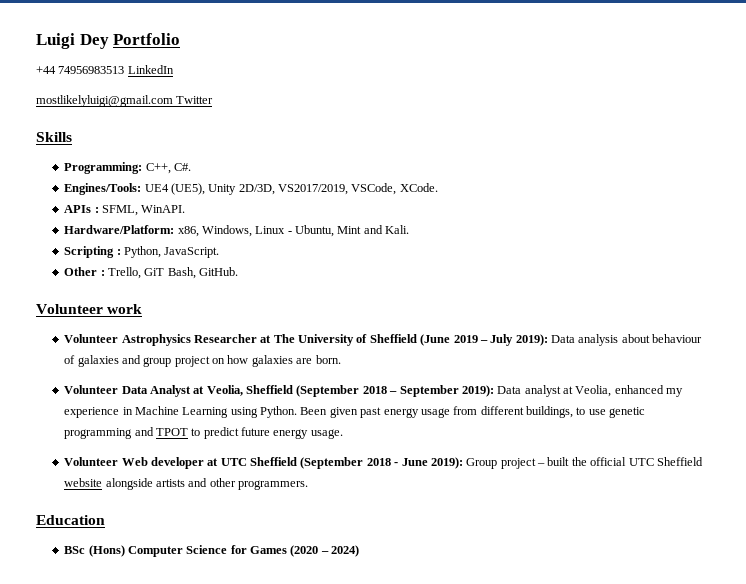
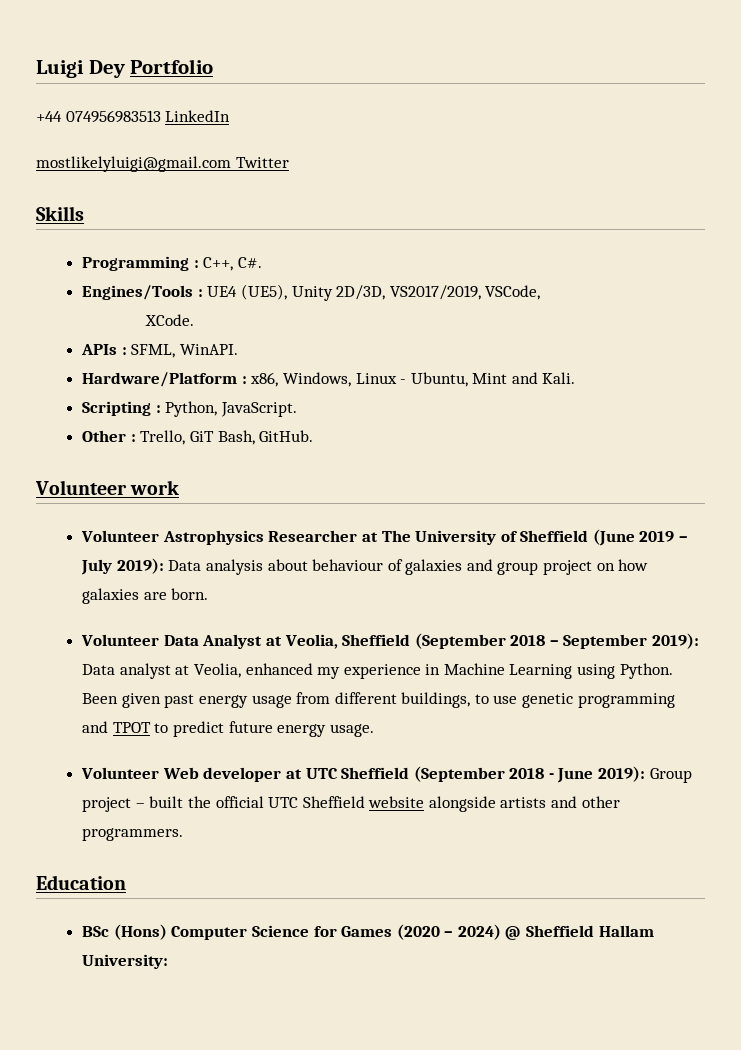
- +44 74956983513 LinkedIn
+ +44 074956983513 LinkedIn
- Programming: C++, C#.
+ Programming : C++, C#.
- Engines/Tools: UE4 (UE5), Unity 2D/3D, VS2017/2019, VSCode, XCode.
+ Engines/Tools : UE4 (UE5), Unity 2D/3D, VS2017/2019, VSCode,
+ XCode.
- Hardware/Platform: x86, Windows, Linux - Ubuntu, Mint and Kali.
+ Hardware/Platform : x86, Windows, Linux - Ubuntu, Mint and Kali.
- BSc (Hons) Computer Science for Games (2020 – 2024)
+ BSc (Hons) Computer Science for Games (2020 – 2024) @ Sheffield Hallam University:

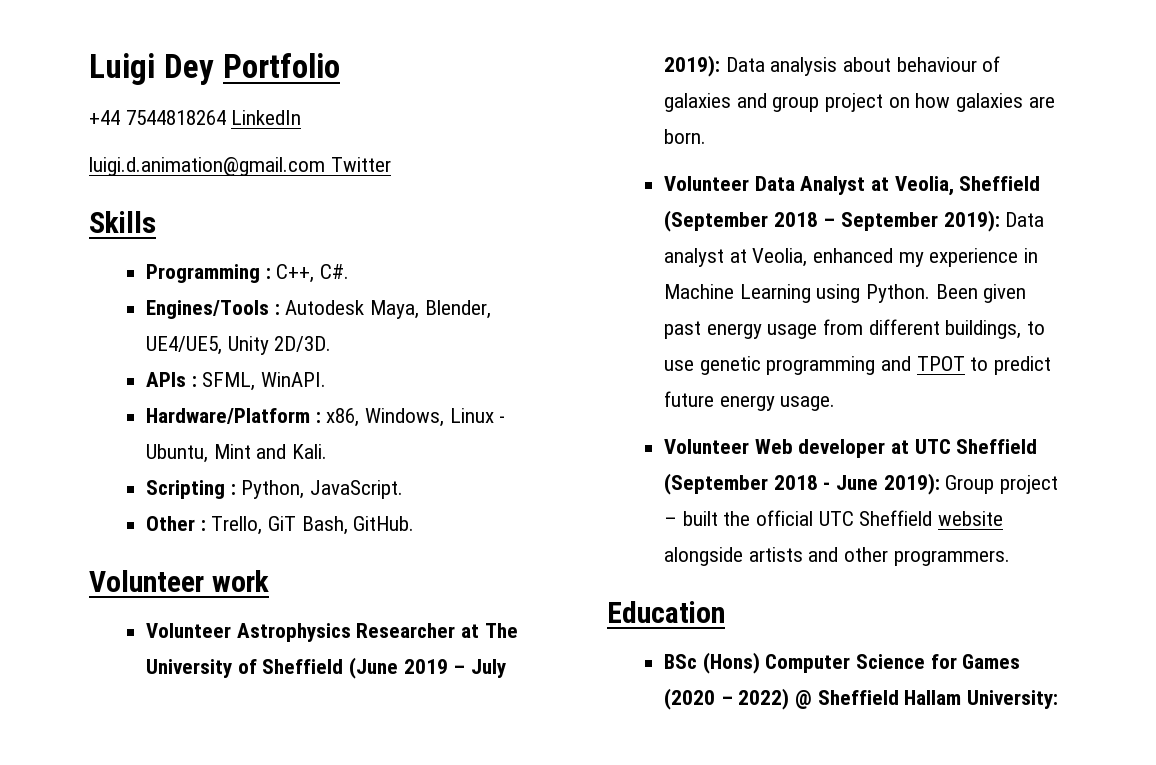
- +44 074956983513 LinkedIn
+ +44 7544818264 LinkedIn
- mostlikelyluigi@gmail.com Twitter
+ luigi.d.animation@gmail.com Twitter
- Engines/Tools : UE4 (UE5), Unity 2D/3D, VS2017/2019, VSCode,
- XCode.
+ Engines/Tools : Autodesk Maya, Blender, UE4/UE5, Unity 2D/3D.
- BSc (Hons) Computer Science for Games (2020 – 2024) @ Sheffield Hallam University:
+ BSc (Hons) Computer Science for Games (2020 – 2022) @ Sheffield Hallam University:

